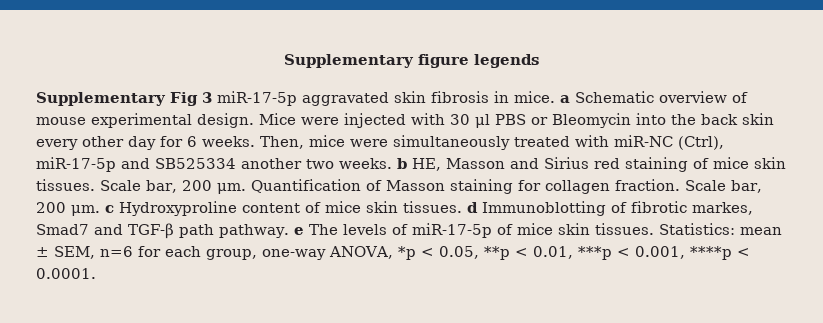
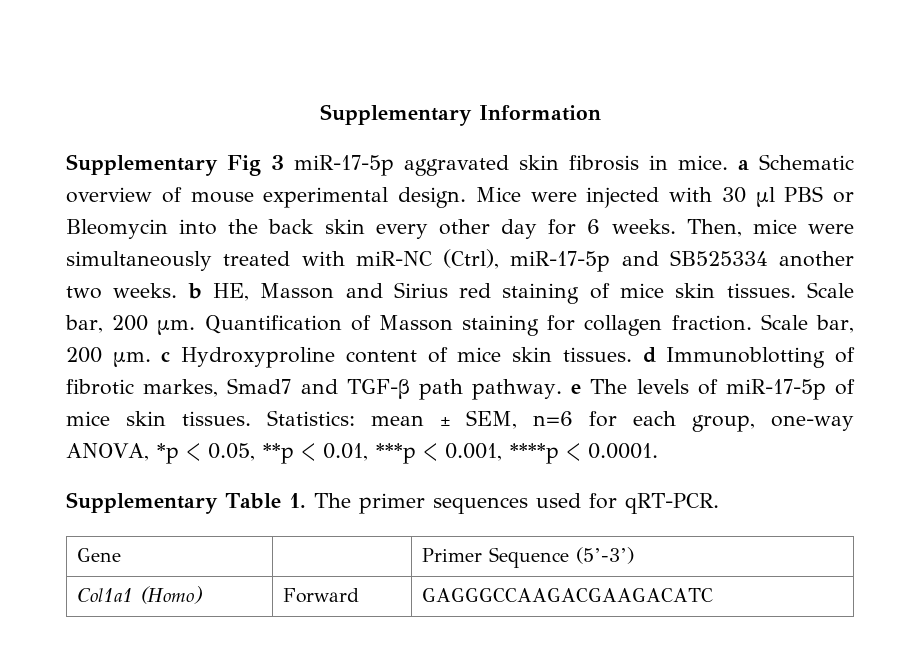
- Supplementary figure legends
+ Supplementary Information
+ Supplementary Table 1. The primer sequences used for qRT-PCR.
+ Gene | | Primer Sequence (5’-3’)
+ Col1a1 (Homo) | Forward | GAGGGCCAAGACGAAGACATC

